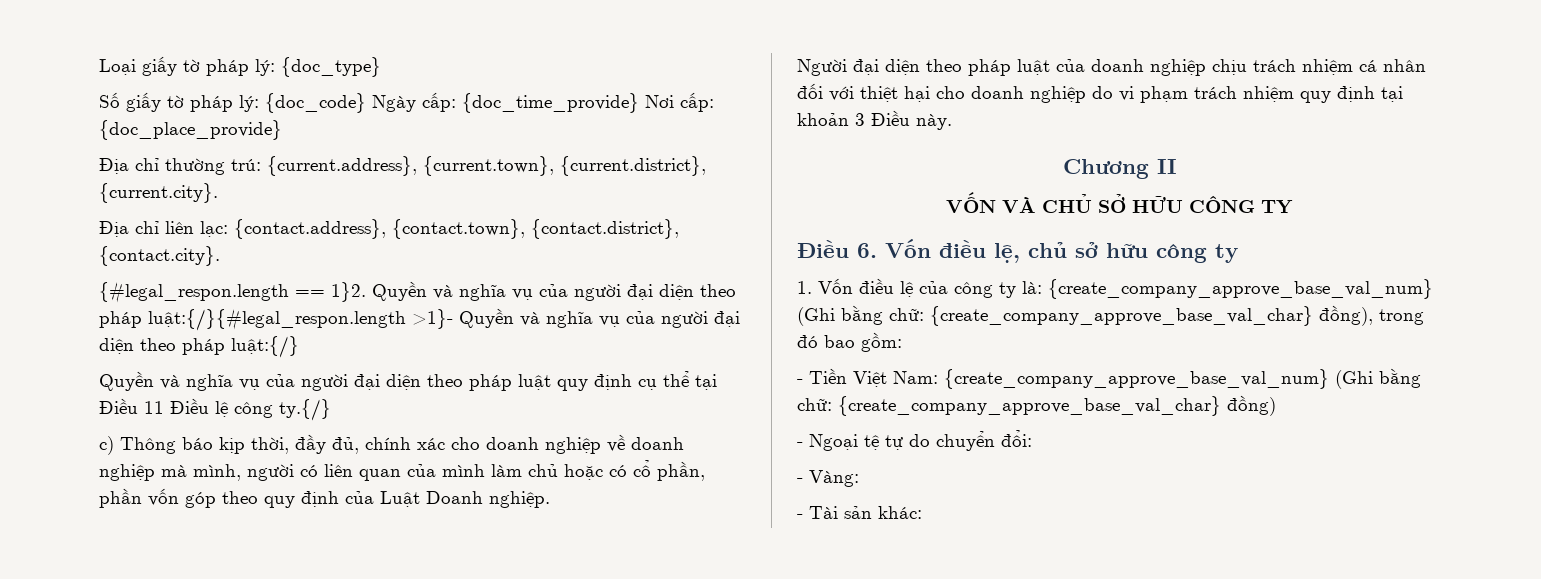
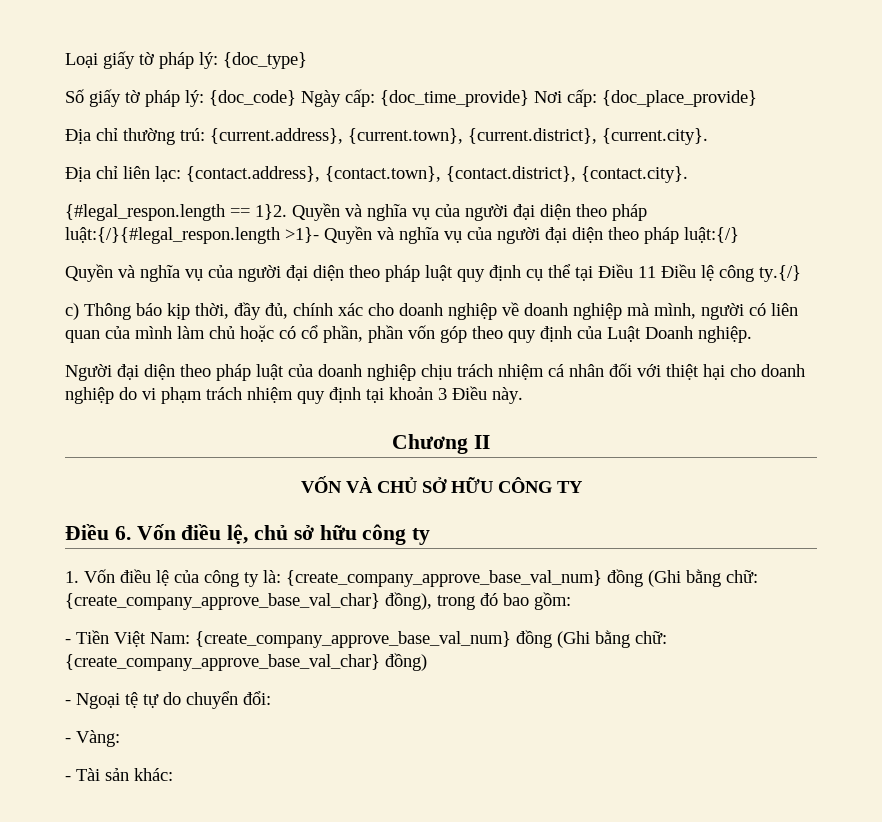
- 1. Vốn điều lệ của công ty là: {create_company_approve_base_val_num} (Ghi bằng chữ: {create_company_approve_base_val_char} đồng), trong đó bao gồm:
+ 1. Vốn điều lệ của công ty là: {create_company_approve_base_val_num} đồng (Ghi bằng chữ: {create_company_approve_base_val_char} đồng), trong đó bao gồm:
- - Tiền Việt Nam: {create_company_approve_base_val_num} (Ghi bằng chữ: {create_company_approve_base_val_char} đồng)
+ - Tiền Việt Nam: {create_company_approve_base_val_num} đồng (Ghi bằng chữ: {create_company_approve_base_val_char} đồng)

